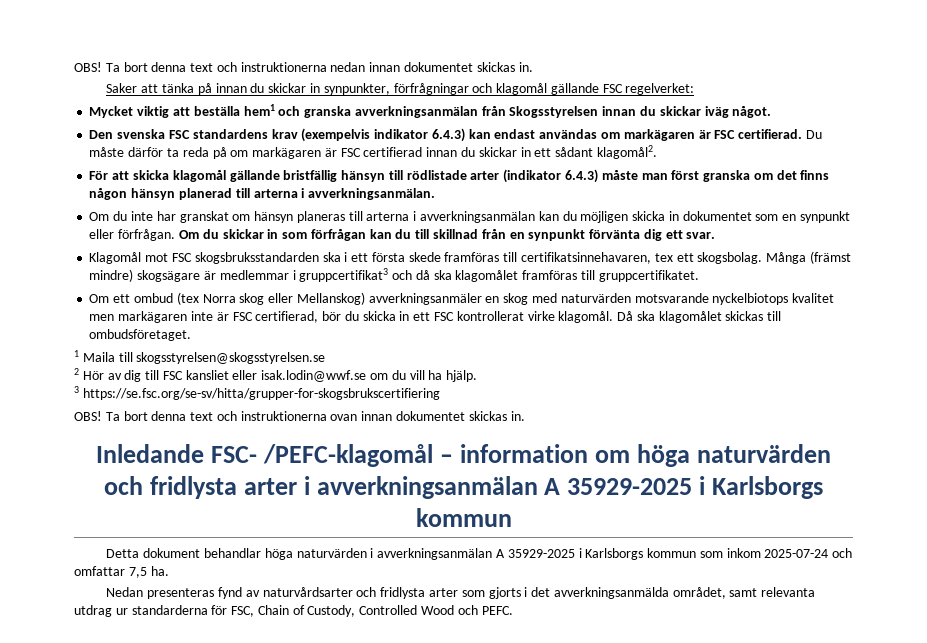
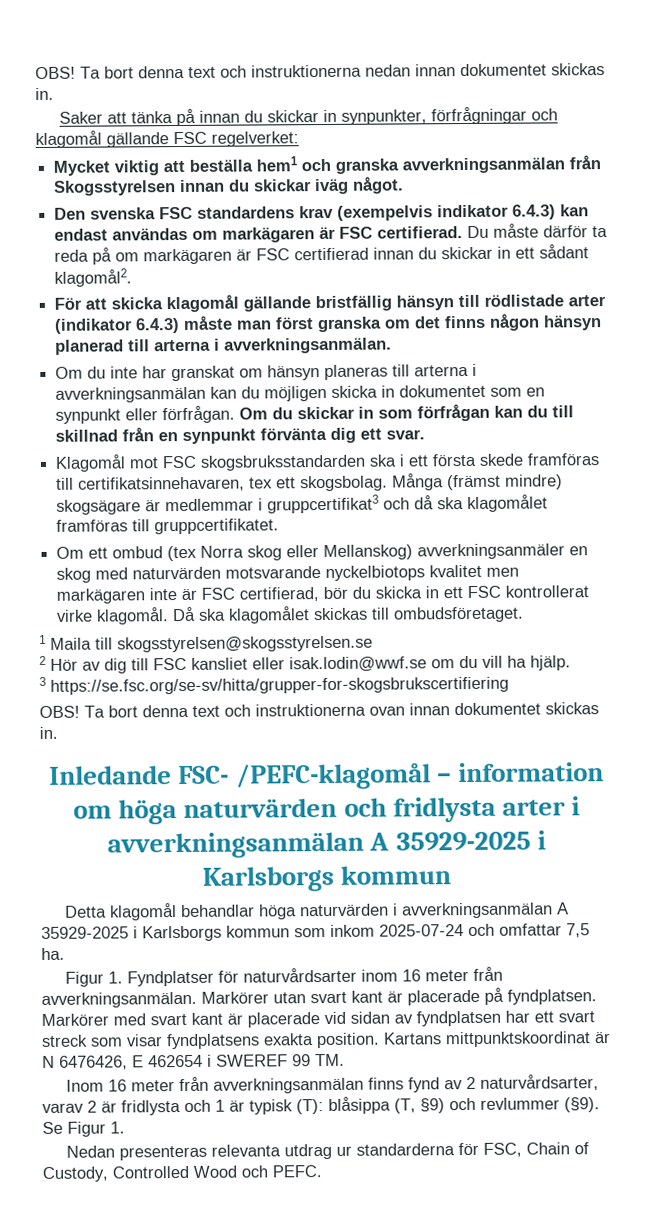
- Detta dokument behandlar höga naturvärden i avverkningsanmälan A 35929-2025 i Karlsborgs kommun som inkom 2025-07-24 och omfattar 7,5 ha.
+ Detta klagomål behandlar höga naturvärden i avverkningsanmälan A 35929-2025 i Karlsborgs kommun som inkom 2025-07-24 och omfattar 7,5 ha.
- Nedan presenteras fynd av naturvårdsarter och fridlysta arter som gjorts i det avverkningsanmälda området, samt relevanta utdrag ur standarderna för FSC, Chain of Custody, Controlled Wood och PEFC.
+ Figur 1. Fyndplatser för naturvårdsarter inom 16 meter från avverkningsanmälan. Markörer utan svart kant är placerade på fyndplatsen. Markörer med svart kant är placerade vid sidan av fyndplatsen har ett svart streck som visar fyndplatsens exakta position. Kartans mittpunktskoordinat är N 6476426, E 462654 i SWEREF 99 TM.
+ Inom 16 meter från avverkningsanmälan finns fynd av 2 naturvårdsarter, varav 2 är fridlysta och 1 är typisk (T): blåsippa (T, §9) och revlummer (§9). Se Figur 1.
+ Nedan presenteras relevanta utdrag ur standarderna för FSC, Chain of Custody, Controlled Wood och PEFC.

